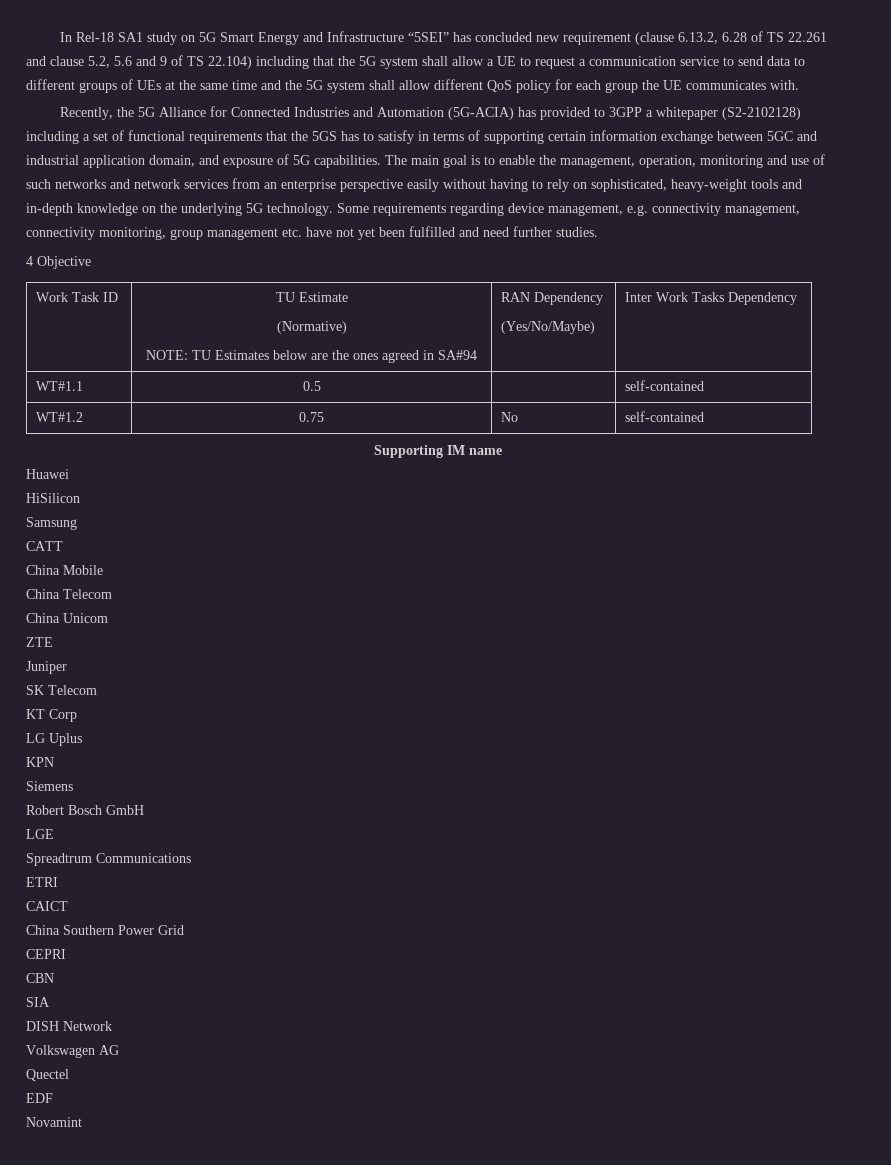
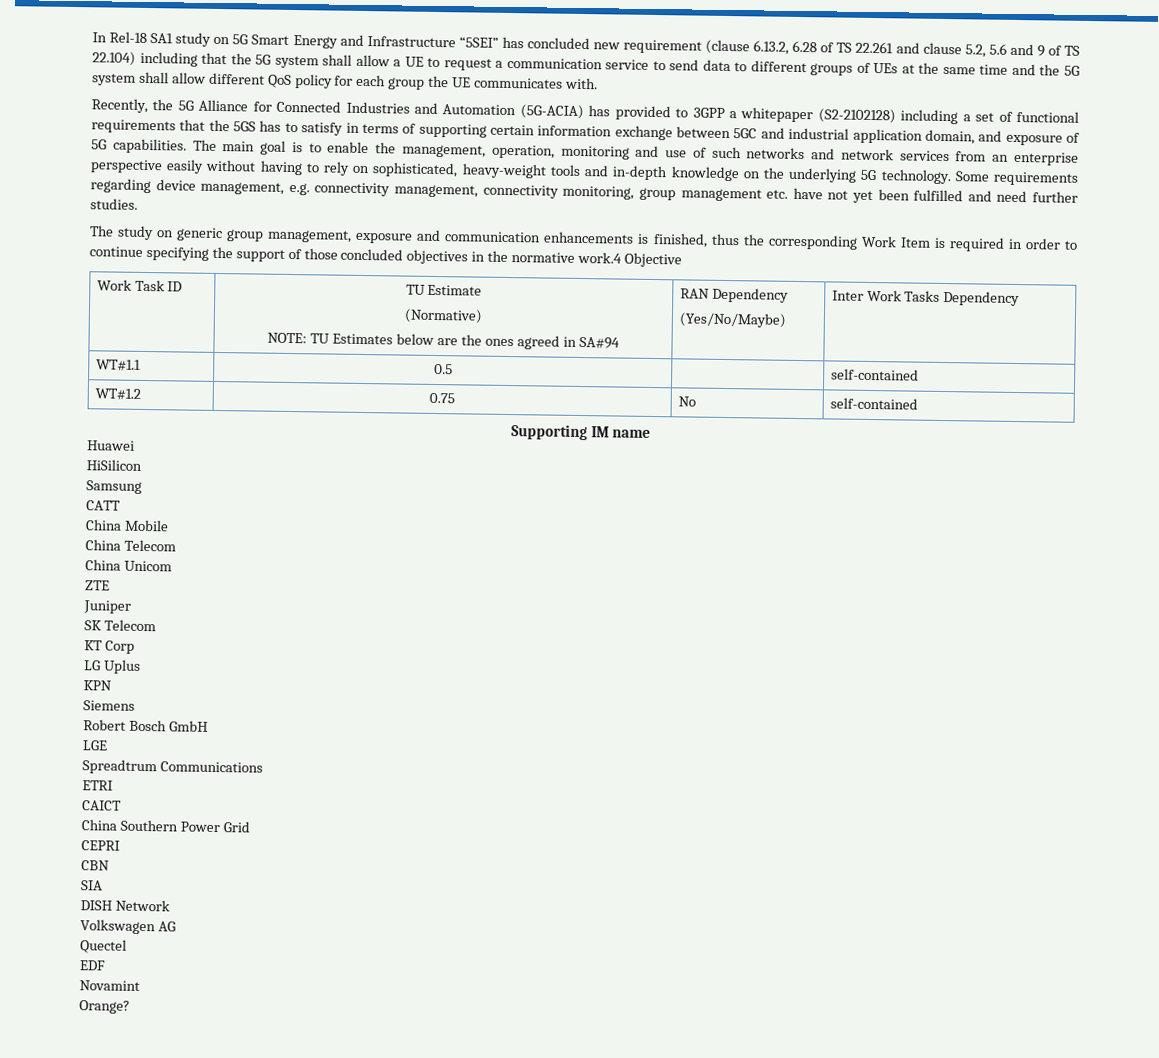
- 4 Objective
+ The study on generic group management, exposure and communication enhancements is finished, thus the corresponding Work Item is required in order to continue specifying the support of those concluded objectives in the normative work.4 Objective
+ Orange?

